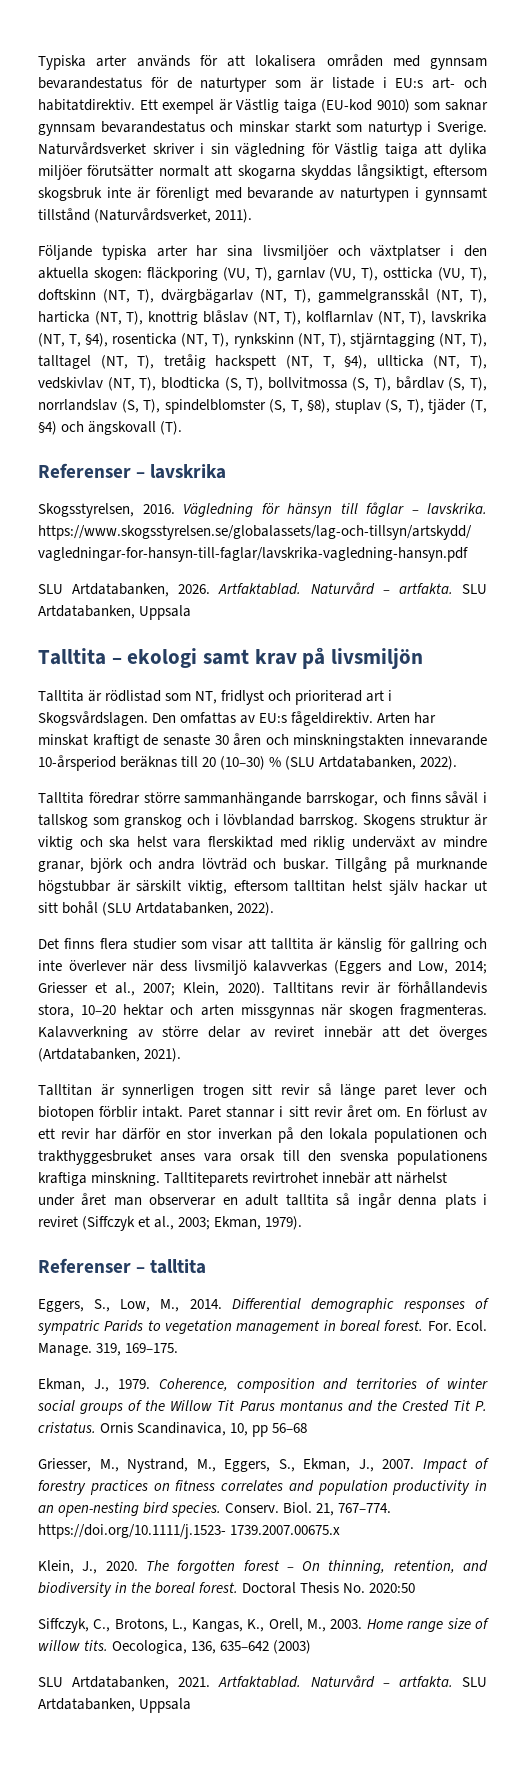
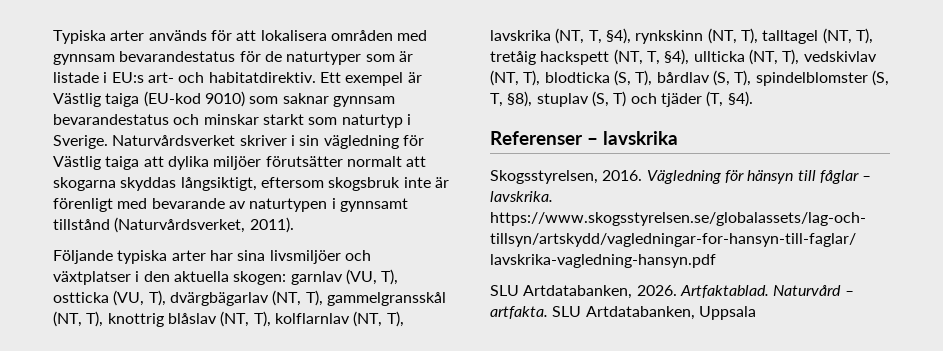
- fläckporing (VU, T), garnlav (VU, T), ostticka (VU, T), doftskinn (NT, T), dvärgbägarlav (NT, T), gammelgransskål (NT, T), harticka (NT, T), knottrig blåslav (NT, T), kolflarnlav (NT, T), lavskrika (NT, T, §4), rosenticka (NT, T), rynkskinn (NT, T), stjärntagging (NT, T), talltagel (NT, T), tretåig hackspett (NT, T, §4), ullticka (NT, T), vedskivlav (NT, T), blodticka (S, T), bollvitmossa (S, T), bårdlav (S, T), norrlandslav (S, T), spindelblomster (S, T, §8), stuplav (S, T), tjäder (T, §4) och ängskovall (T).
+ garnlav (VU, T), ostticka (VU, T), dvärgbägarlav (NT, T), gammelgransskål (NT, T), knottrig blåslav (NT, T), kolflarnlav (NT, T), lavskrika (NT, T, §4), rynkskinn (NT, T), talltagel (NT, T), tretåig hackspett (NT, T, §4), ullticka (NT, T), vedskivlav (NT, T), blodticka (S, T), bårdlav (S, T), spindelblomster (S, T, §8), stuplav (S, T) och tjäder (T, §4).
- Talltita – ekologi samt krav på livsmiljön
- Talltita är rödlistad som NT, fridlyst och prioriterad art i Skogsvårdslagen. Den omfattas av EU:s fågeldirektiv. Arten har minskat kraftigt de senaste 30 åren och minskningstakten innevarande 10-årsperiod beräknas till 20 (10–30) % (SLU Artdatabanken, 2022).
- Talltita föredrar större sammanhängande barrskogar, och finns såväl i tallskog som granskog och i lövblandad barrskog. Skogens struktur är viktig och ska helst vara flerskiktad med riklig underväxt av mindre granar, björk och andra lövträd och buskar. Tillgång på murknande högstubbar är särskilt viktig, eftersom talltitan helst själv hackar ut sitt bohål (SLU Artdatabanken, 2022).
- Det finns flera studier som visar att talltita är känslig för gallring och inte överlever när dess livsmiljö kalavverkas (Eggers and Low, 2014; Griesser et al., 2007; Klein, 2020). Talltitans revir är förhållandevis stora, 10–20 hektar och arten missgynnas när skogen fragmenteras. Kalavverkning av större delar av reviret innebär att det överges (Artdatabanken, 2021).
- Talltitan är synnerligen trogen sitt revir så länge paret lever och biotopen förblir intakt. Paret stannar i sitt revir året om. En förlust av ett revir har därför en stor inverkan på den lokala populationen och trakthyggesbruket anses vara orsak till den svenska populationens kraftiga minskning. Talltiteparets revirtrohet innebär att närhelst under året man observerar en adult talltita så ingår denna plats i reviret (Siffczyk et al., 2003; Ekman, 1979).
- Referenser – talltita
- Eggers, S., Low, M., 2014. Differential demographic responses of sympatric Parids to vegetation management in boreal forest. For. Ecol. Manage. 319, 169–175.
- Ekman, J., 1979. Coherence, composition and territories of winter social groups of the Willow Tit Parus montanus and the Crested Tit P. cristatus. Ornis Scandinavica, 10, pp 56–68
- Griesser, M., Nystrand, M., Eggers, S., Ekman, J., 2007. Impact of forestry practices on fitness correlates and population productivity in an open-nesting bird species. Conserv. Biol. 21, 767–774. https://doi.org/10.1111/j.1523- 1739.2007.00675.x
- Klein, J., 2020. The forgotten forest – On thinning, retention, and biodiversity in the boreal forest. Doctoral Thesis No. 2020:50
- Siffczyk, C., Brotons, L., Kangas, K., Orell, M., 2003. Home range size of willow tits. Oecologica, 136, 635–642 (2003)
- SLU Artdatabanken, 2021. Artfaktablad. Naturvård – artfakta. SLU Artdatabanken, Uppsala

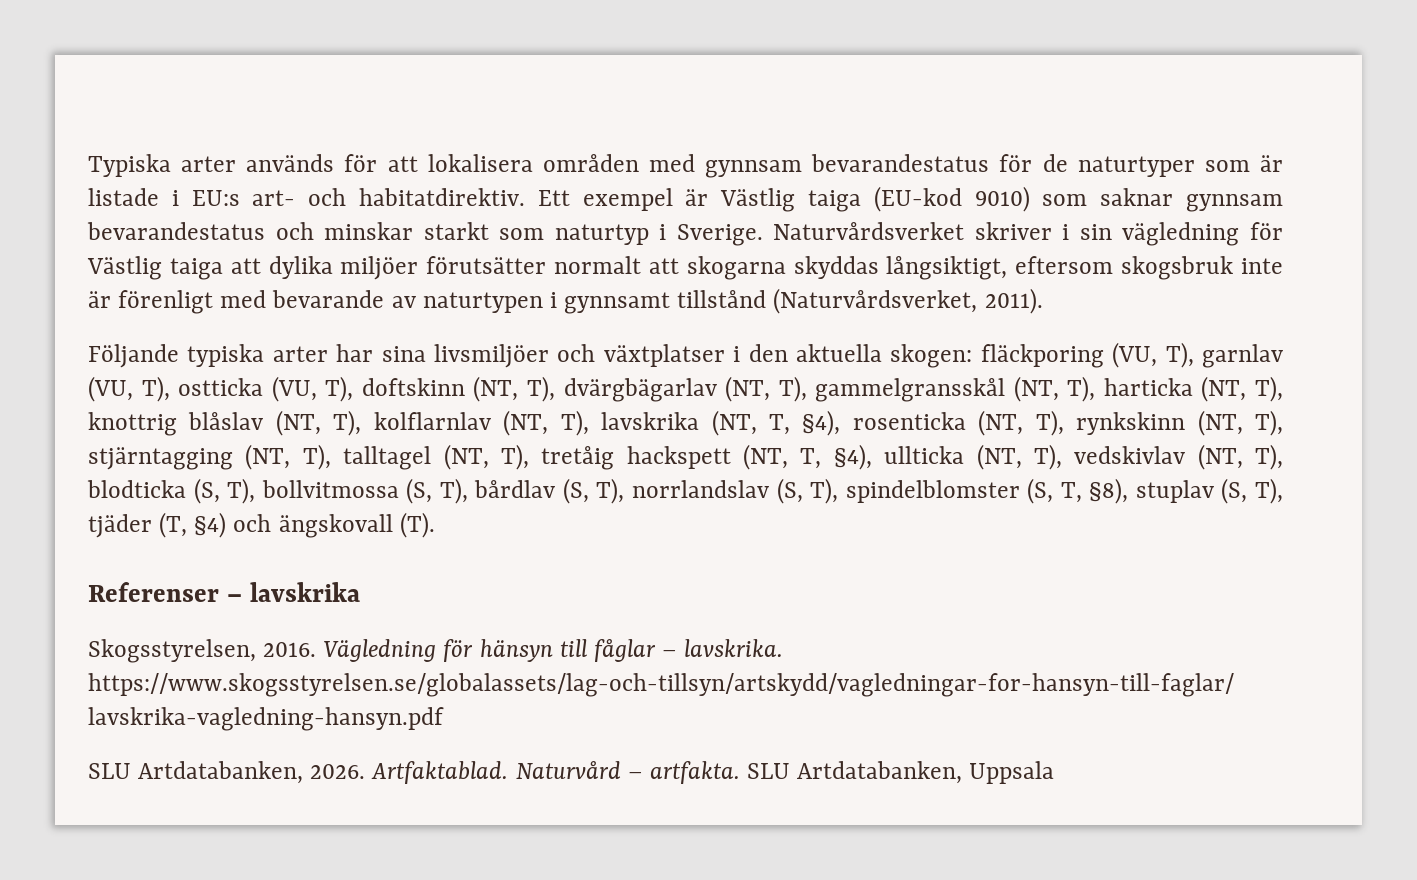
- garnlav (VU, T), ostticka (VU, T), dvärgbägarlav (NT, T), gammelgransskål (NT, T), knottrig blåslav (NT, T), kolflarnlav (NT, T), lavskrika (NT, T, §4), rynkskinn (NT, T), talltagel (NT, T), tretåig hackspett (NT, T, §4), ullticka (NT, T), vedskivlav (NT, T), blodticka (S, T), bårdlav (S, T), spindelblomster (S, T, §8), stuplav (S, T) och tjäder (T, §4).
+ fläckporing (VU, T), garnlav (VU, T), ostticka (VU, T), doftskinn (NT, T), dvärgbägarlav (NT, T), gammelgransskål (NT, T), harticka (NT, T), knottrig blåslav (NT, T), kolflarnlav (NT, T), lavskrika (NT, T, §4), rosenticka (NT, T), rynkskinn (NT, T), stjärntagging (NT, T), talltagel (NT, T), tretåig hackspett (NT, T, §4), ullticka (NT, T), vedskivlav (NT, T), blodticka (S, T), bollvitmossa (S, T), bårdlav (S, T), norrlandslav (S, T), spindelblomster (S, T, §8), stuplav (S, T), tjäder (T, §4) och ängskovall (T).

